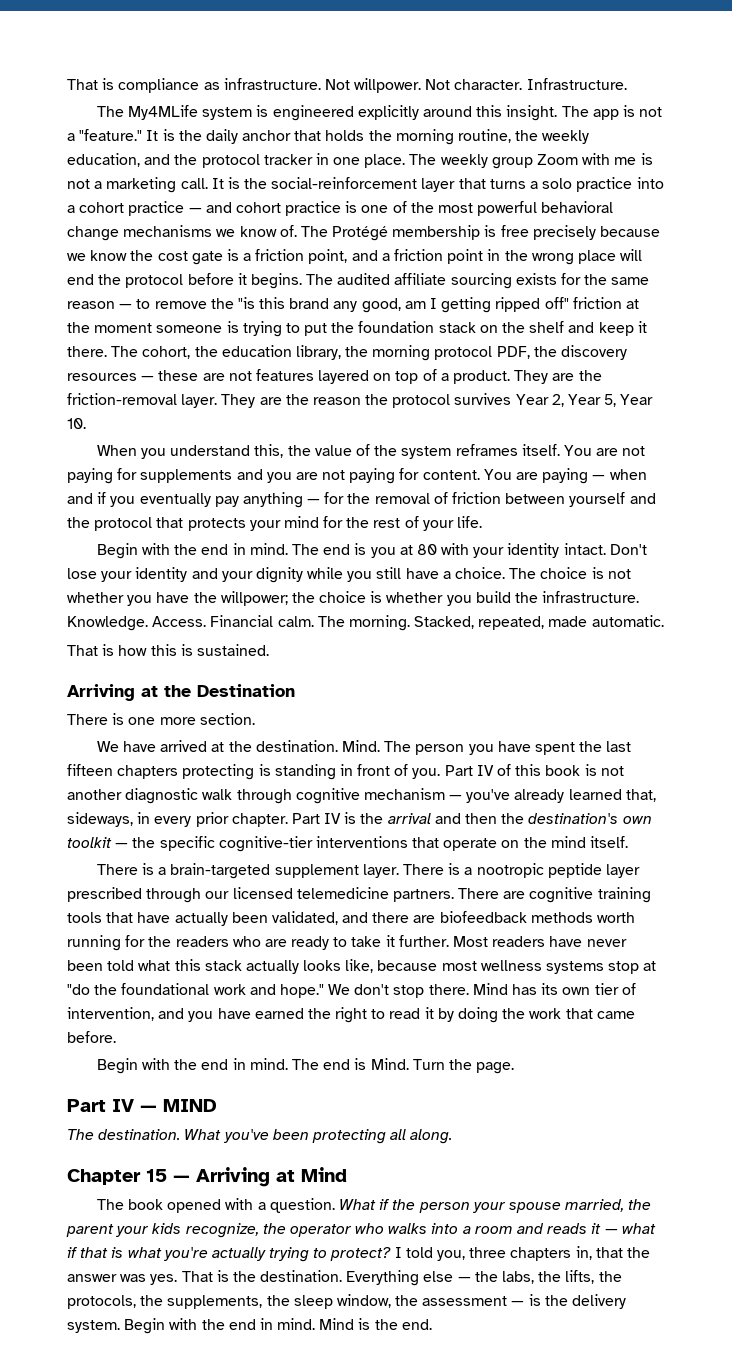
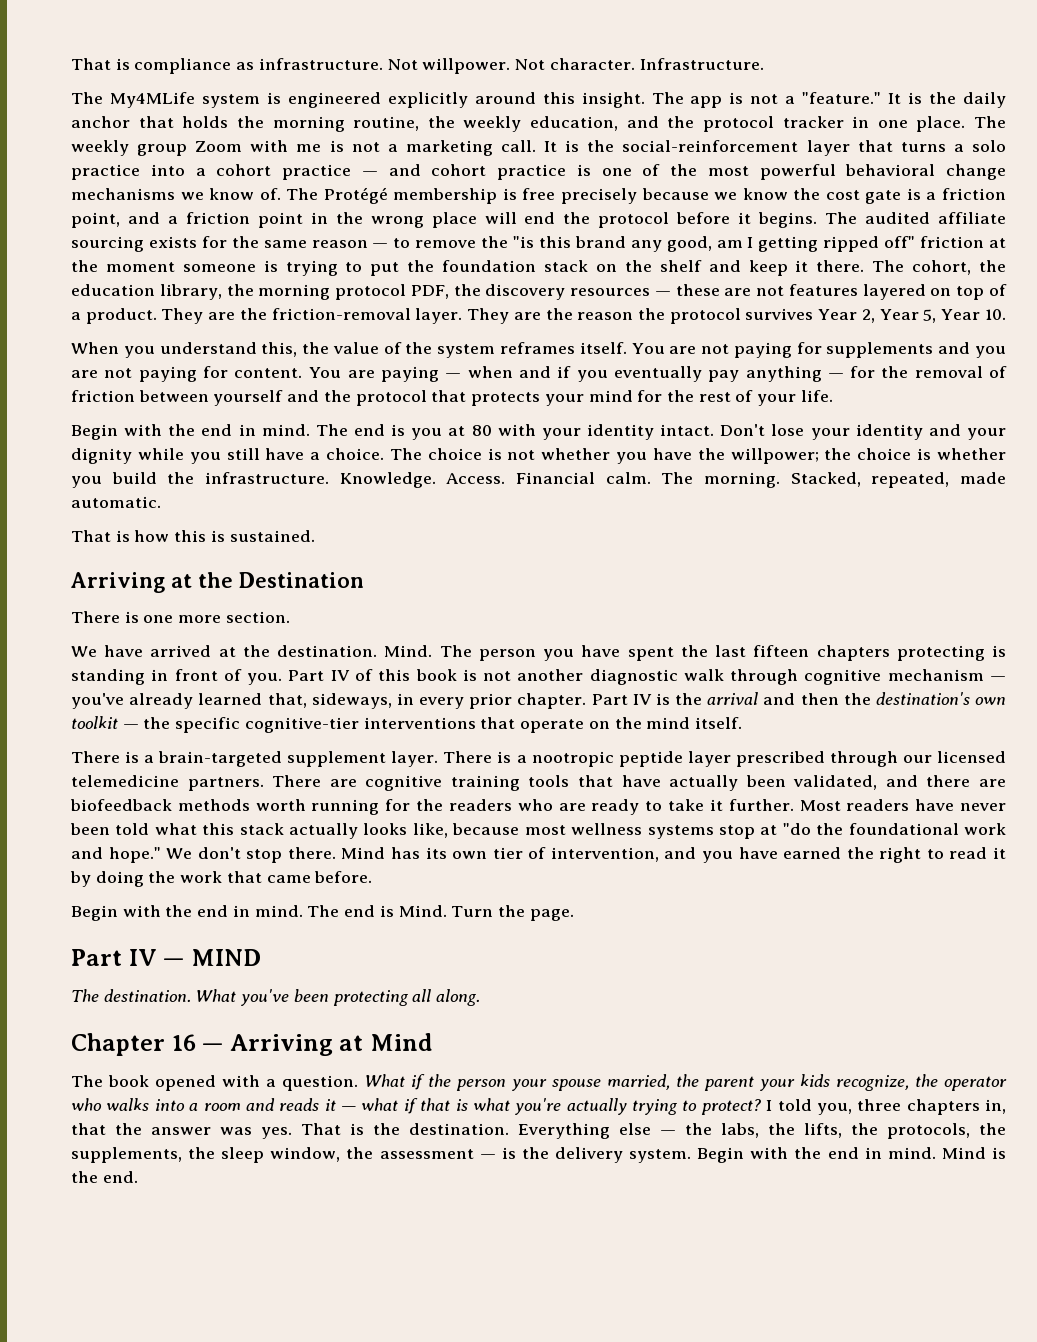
- Chapter 15 — Arriving at Mind
+ Chapter 16 — Arriving at Mind

